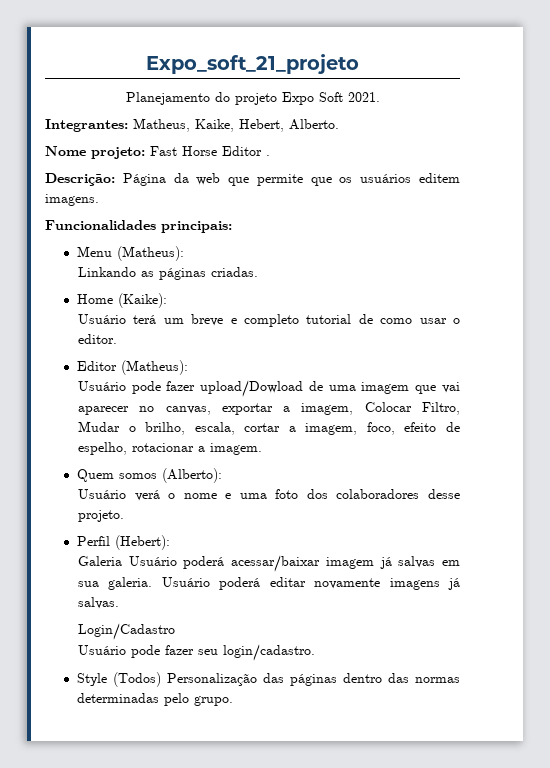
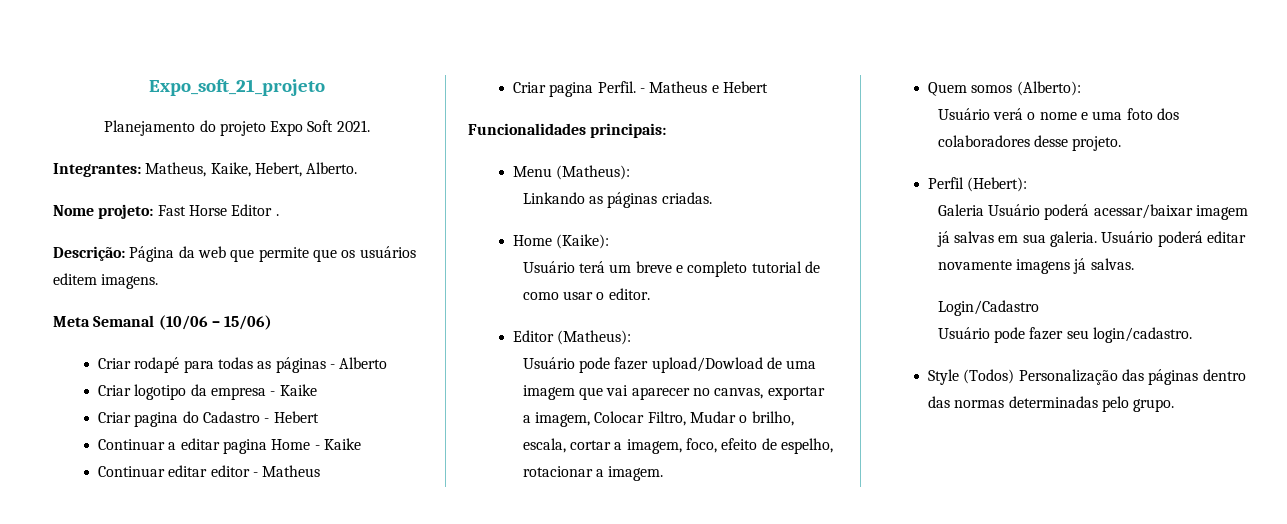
+ Meta Semanal (10/06 – 15/06)
+ Criar rodapé para todas as páginas - Alberto
+ Criar logotipo da empresa - Kaike
+ Criar pagina do Cadastro - Hebert
+ Continuar a editar pagina Home - Kaike
+ Continuar editar editor - Matheus
+ Criar pagina Perfil. - Matheus e Hebert

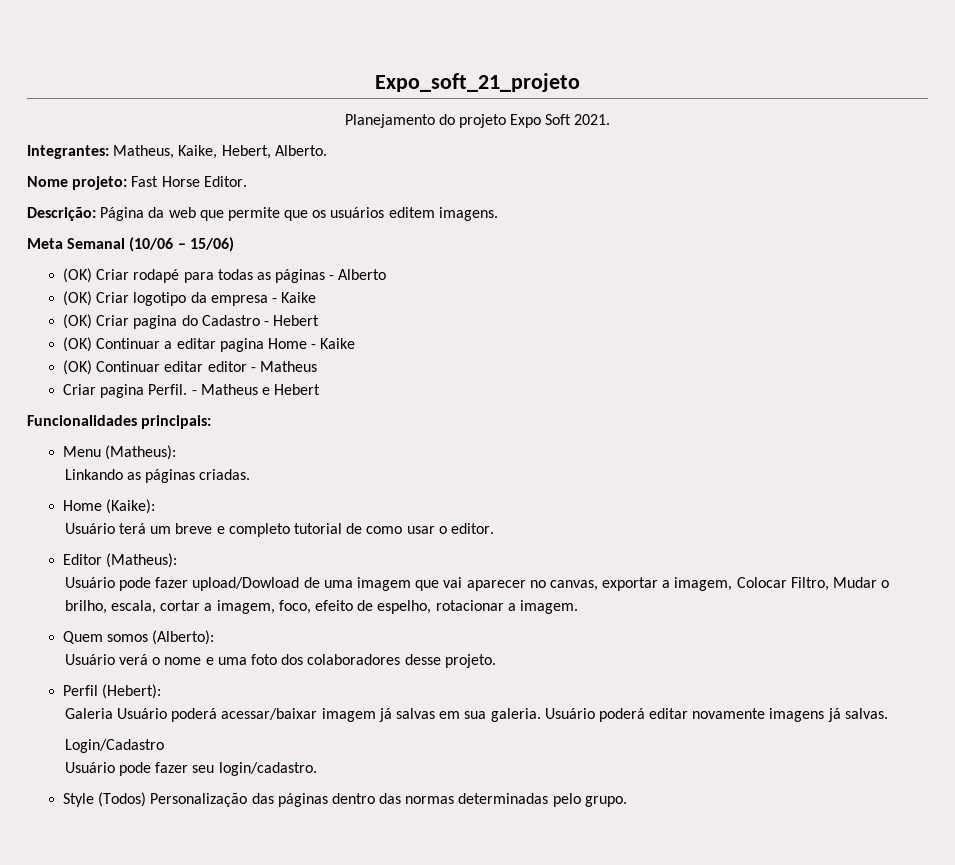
- Nome projeto: Fast Horse Editor .
+ Nome projeto: Fast Horse Editor.
- Criar rodapé para todas as páginas - Alberto
+ (OK) Criar rodapé para todas as páginas - Alberto
- Criar logotipo da empresa - Kaike
+ (OK) Criar logotipo da empresa - Kaike
- Criar pagina do Cadastro - Hebert
+ (OK) Criar pagina do Cadastro - Hebert
- Continuar a editar pagina Home - Kaike
+ (OK) Continuar a editar pagina Home - Kaike
- Continuar editar editor - Matheus
+ (OK) Continuar editar editor - Matheus

